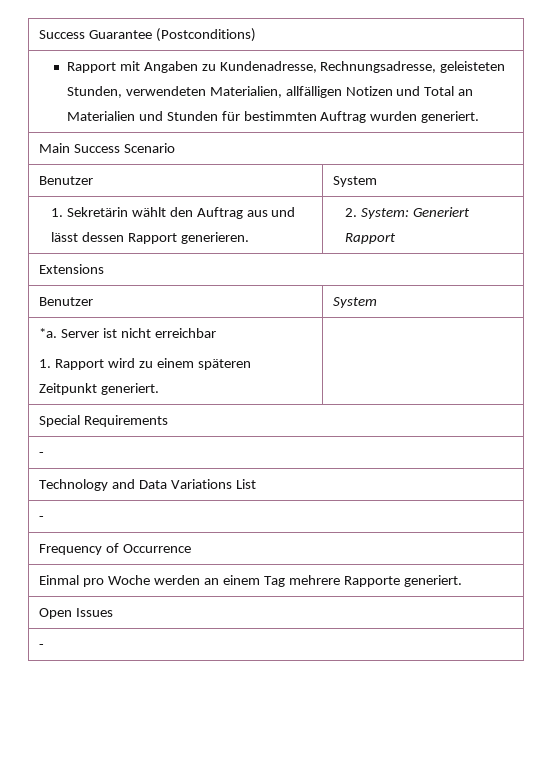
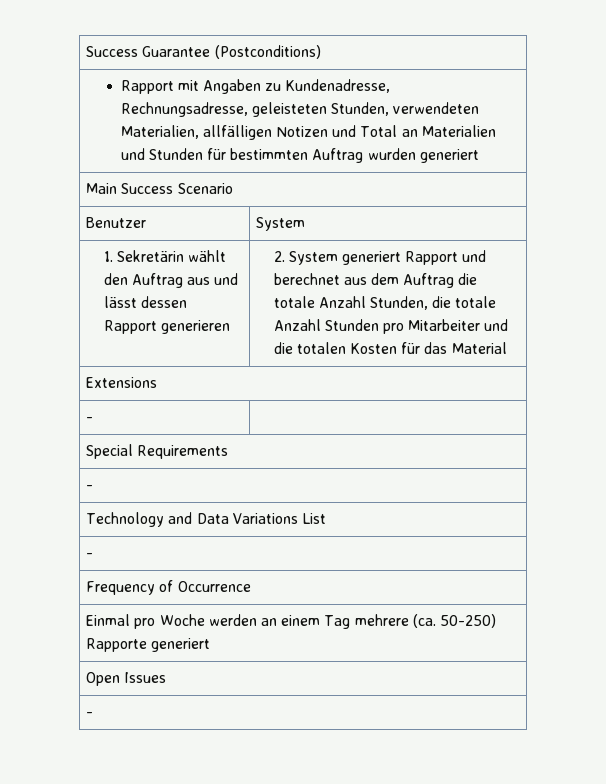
- Rapport mit Angaben zu Kundenadresse, Rechnungsadresse, geleisteten Stunden, verwendeten Materialien, allfälligen Notizen und Total an Materialien und Stunden für bestimmten Auftrag wurden generiert.
+ Rapport mit Angaben zu Kundenadresse, Rechnungsadresse, geleisteten Stunden, verwendeten Materialien, allfälligen Notizen und Total an Materialien und Stunden für bestimmten Auftrag wurden generiert
- 1. Sekretärin wählt den Auftrag aus und lässt dessen Rapport generieren. | 2. System: Generiert Rapport
+ 1. Sekretärin wählt den Auftrag aus und lässt dessen Rapport generieren | 2. System generiert Rapport und berechnet aus dem Auftrag die totale Anzahl Stunden, die totale Anzahl Stunden pro Mitarbeiter und die totalen Kosten für das Material
  Extensions
- Benutzer | System
- *a. Server ist nicht erreichbar
- 1. Rapport wird zu einem späteren Zeitpunkt generiert. |
+ - |
- Einmal pro Woche werden an einem Tag mehrere Rapporte generiert.
+ Einmal pro Woche werden an einem Tag mehrere (ca. 50-250) Rapporte generiert

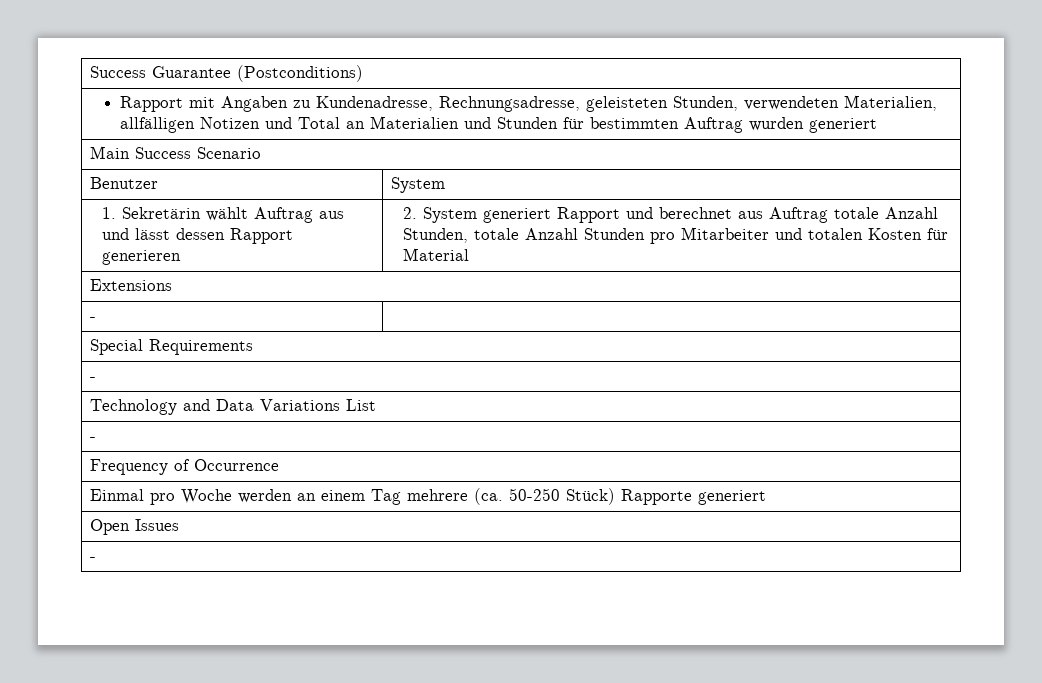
- 1. Sekretärin wählt den Auftrag aus und lässt dessen Rapport generieren | 2. System generiert Rapport und berechnet aus dem Auftrag die totale Anzahl Stunden, die totale Anzahl Stunden pro Mitarbeiter und die totalen Kosten für das Material
+ 1. Sekretärin wählt Auftrag aus und lässt dessen Rapport generieren | 2. System generiert Rapport und berechnet aus Auftrag totale Anzahl Stunden, totale Anzahl Stunden pro Mitarbeiter und totalen Kosten für Material
- Einmal pro Woche werden an einem Tag mehrere (ca. 50-250) Rapporte generiert
+ Einmal pro Woche werden an einem Tag mehrere (ca. 50-250 Stück) Rapporte generiert

